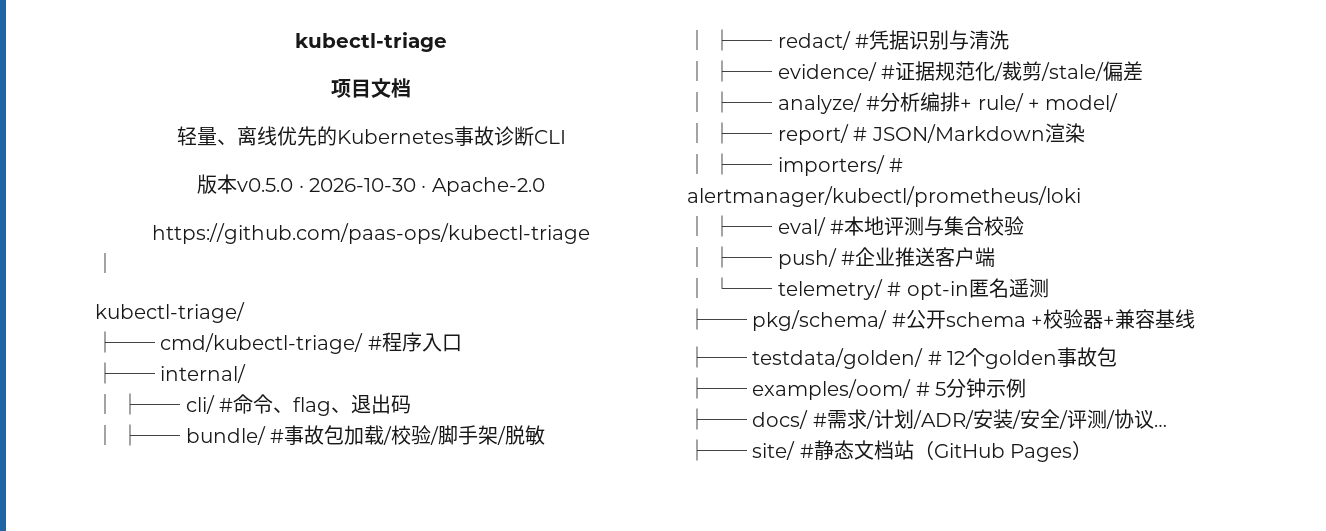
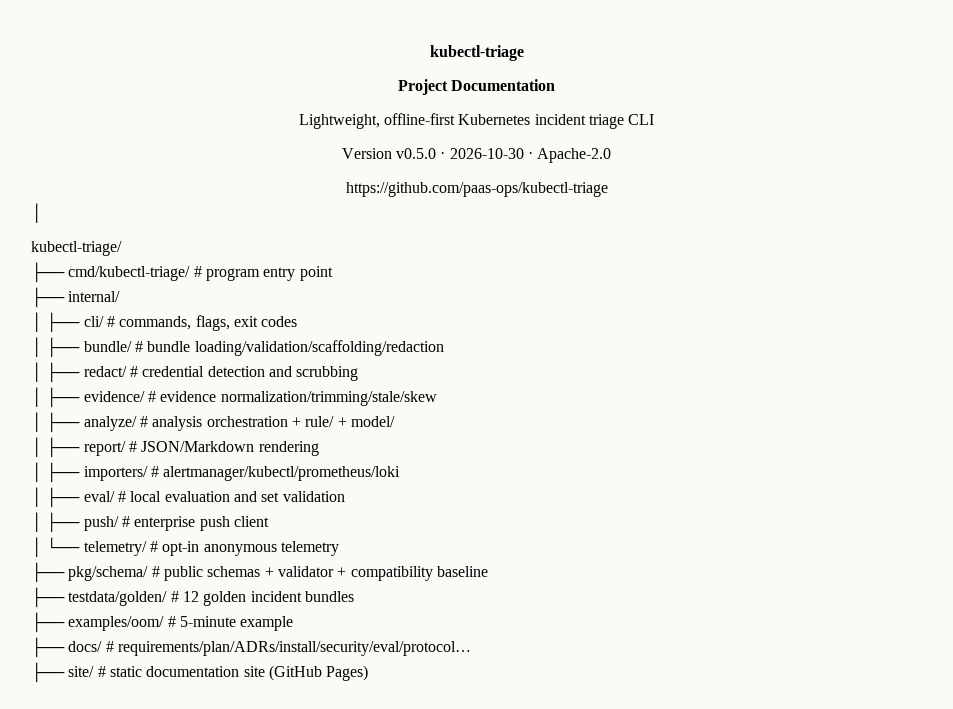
- 项目文档
- 轻量、离线优先的Kubernetes事故诊断CLI
+ Project Documentation
+ Lightweight, offline-first Kubernetes incident triage CLI
- 版本v0.5.0 · 2026-10-30 · Apache-2.0
+ Version v0.5.0 · 2026-10-30 · Apache-2.0
- ├── cmd/kubectl-triage/ #程序入口
+ ├── cmd/kubectl-triage/ # program entry point
- │ ├── cli/ #命令、flag、退出码
+ │ ├── cli/ # commands, flags, exit codes
- │ ├── bundle/ #事故包加载/校验/脚手架/脱敏
+ │ ├── bundle/ # bundle loading/validation/scaffolding/redaction
- │ ├── redact/ #凭据识别与清洗
+ │ ├── redact/ # credential detection and scrubbing
- │ ├── evidence/ #证据规范化/裁剪/stale/偏差
+ │ ├── evidence/ # evidence normalization/trimming/stale/skew
- │ ├── analyze/ #分析编排+ rule/ + model/
+ │ ├── analyze/ # analysis orchestration + rule/ + model/
- │ ├── report/ # JSON/Markdown渲染
+ │ ├── report/ # JSON/Markdown rendering
- │ ├── eval/ #本地评测与集合校验
+ │ ├── eval/ # local evaluation and set validation
- │ ├── push/ #企业推送客户端
+ │ ├── push/ # enterprise push client
- │ └── telemetry/ # opt-in匿名遥测
+ │ └── telemetry/ # opt-in anonymous telemetry
- ├── pkg/schema/ #公开schema +校验器+兼容基线
+ ├── pkg/schema/ # public schemas + validator + compatibility baseline
- ├── testdata/golden/ # 12个golden事故包
+ ├── testdata/golden/ # 12 golden incident bundles
- ├── examples/oom/ # 5分钟示例
+ ├── examples/oom/ # 5-minute example
- ├── docs/ #需求/计划/ADR/安装/安全/评测/协议…
- ├── site/ #静态文档站（GitHub Pages）
+ ├── docs/ # requirements/plan/ADRs/install/security/eval/protocol…
+ ├── site/ # static documentation site (GitHub Pages)

